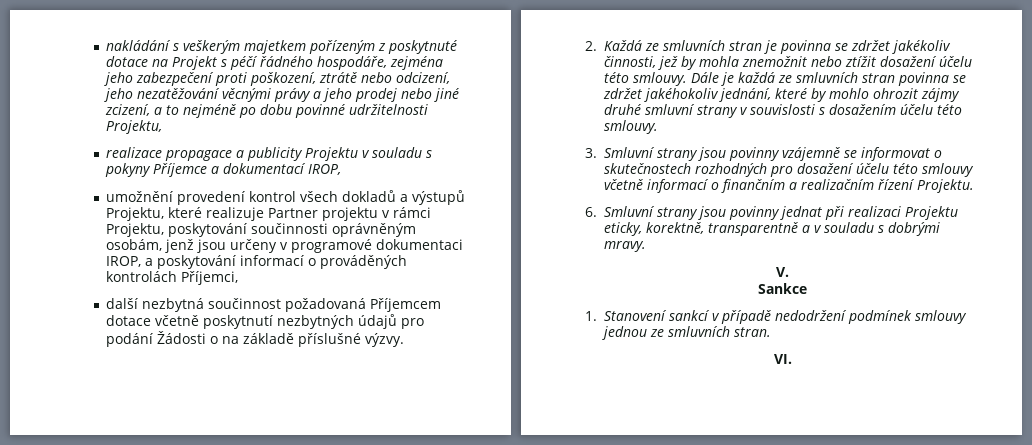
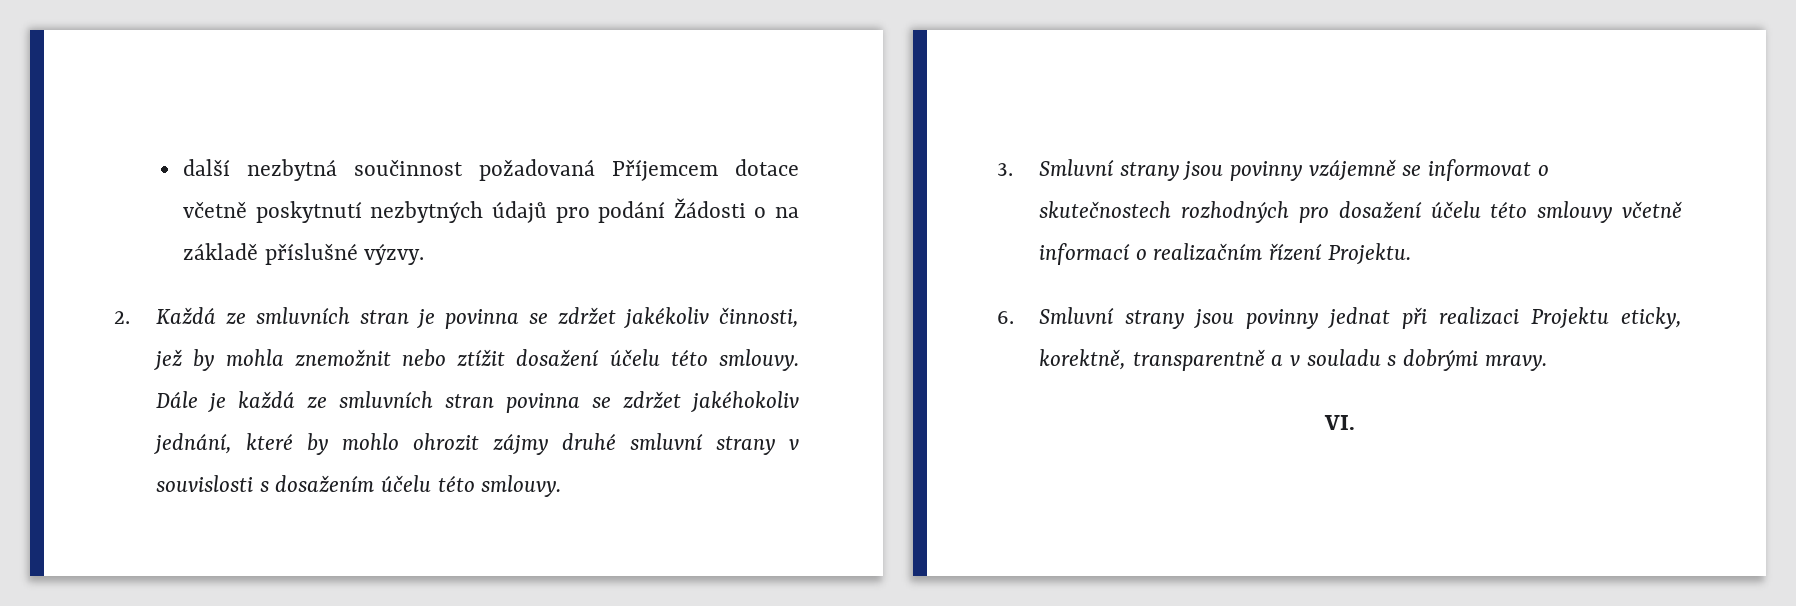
- nakládání s veškerým majetkem pořízeným z poskytnuté dotace na Projekt s péčí řádného hospodáře, zejména jeho zabezpečení proti poškození, ztrátě nebo odcizení, jeho nezatěžování věcnými právy a jeho prodej nebo jiné zcizení, a to nejméně po dobu povinné udržitelnosti Projektu,
- realizace propagace a publicity Projektu v souladu s pokyny Příjemce a dokumentací IROP,
- umožnění provedení kontrol všech dokladů a výstupů Projektu, které realizuje Partner projektu v rámci Projektu, poskytování součinnosti oprávněným osobám, jenž jsou určeny v programové dokumentaci IROP, a poskytování informací o prováděných kontrolách Příjemci,
- 3. Smluvní strany jsou povinny vzájemně se informovat o skutečnostech rozhodných pro dosažení účelu této smlouvy včetně informací o finančním a realizačním řízení Projektu.
+ 3. Smluvní strany jsou povinny vzájemně se informovat o skutečnostech rozhodných pro dosažení účelu této smlouvy včetně informací o realizačním řízení Projektu.
- V.
- Sankce
- 1. Stanovení sankcí v případě nedodržení podmínek smlouvy jednou ze smluvních stran.

